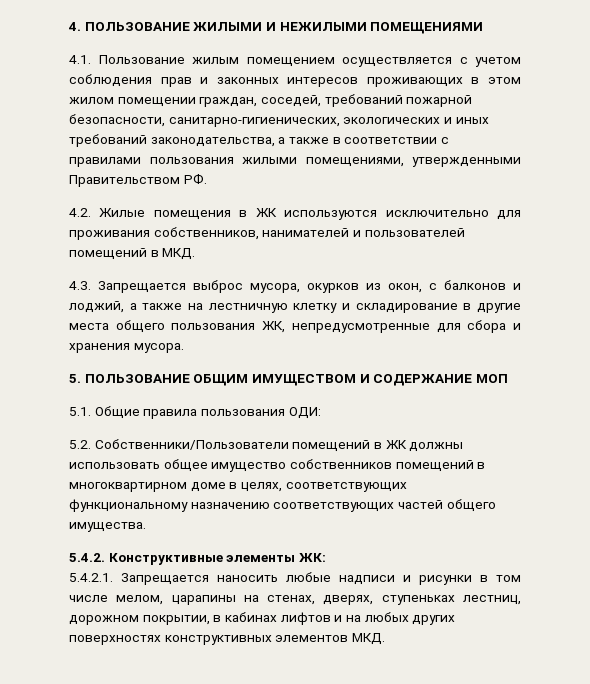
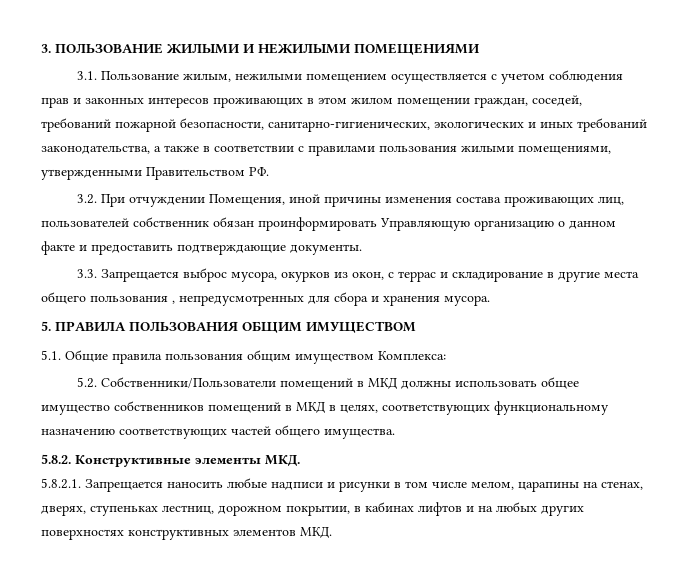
- 4. ПОЛЬЗОВАНИЕ ЖИЛЫМИ И НЕЖИЛЫМИ ПОМЕЩЕНИЯМИ
+ 3. ПОЛЬЗОВАНИЕ ЖИЛЫМИ И НЕЖИЛЫМИ ПОМЕЩЕНИЯМИ
- 4.1. Пользование жилым помещением осуществляется с учетом соблюдения прав и законных интересов проживающих в этом жилом помещении граждан, соседей, требований пожарной безопасности, санитарно-гигиенических, экологических и иных требований законодательства, а также в соответствии с правилами пользования жилыми помещениями, утвержденными Правительством РФ.
+ 3.1. Пользование жилым, нежилыми помещением осуществляется с учетом соблюдения прав и законных интересов проживающих в этом жилом помещении граждан, соседей, требований пожарной безопасности, санитарно-гигиенических, экологических и иных требований законодательства, а также в соответствии с правилами пользования жилыми помещениями, утвержденными Правительством РФ.
- 4.2. Жилые помещения в ЖК используются исключительно для проживания собственников, нанимателей и пользователей помещений в МКД.
- 4.3. Запрещается выброс мусора, окурков из окон, с балконов и лоджий, а также на лестничную клетку и складирование в другие места общего пользования ЖК, непредусмотренные для сбора и хранения мусора.
+ 3.2. При отчуждении Помещения, иной причины изменения состава проживающих лиц, пользователей собственник обязан проинформировать Управляющую организацию о данном факте и предоставить подтверждающие документы.
+ 3.3. Запрещается выброс мусора, окурков из окон, с террас и складирование в другие места общего пользования , непредусмотренных для сбора и хранения мусора.
- 5. ПОЛЬЗОВАНИЕ ОБЩИМ ИМУЩЕСТВОМ И СОДЕРЖАНИЕ МОП
+ 5. ПРАВИЛА ПОЛЬЗОВАНИЯ ОБЩИМ ИМУЩЕСТВОМ
- 5.1. Общие правила пользования ОДИ:
+ 5.1. Общие правила пользования общим имуществом Комплекса:
- 5.2. Собственники/Пользователи помещений в ЖК должны использовать общее имущество собственников помещений в многоквартирном доме в целях, соответствующих функциональному назначению соответствующих частей общего имущества.
+ 5.2. Собственники/Пользователи помещений в МКД должны использовать общее имущество собственников помещений в МКД в целях, соответствующих функциональному назначению соответствующих частей общего имущества.
- 5.4.2. Конструктивные элементы ЖК:
- 5.4.2.1. Запрещается наносить любые надписи и рисунки в том числе мелом, царапины на стенах, дверях, ступеньках лестниц, дорожном покрытии, в кабинах лифтов и на любых других поверхностях конструктивных элементов МКД.
+ 5.8.2. Конструктивные элементы МКД.
+ 5.8.2.1. Запрещается наносить любые надписи и рисунки в том числе мелом, царапины на стенах, дверях, ступеньках лестниц, дорожном покрытии, в кабинах лифтов и на любых других поверхностях конструктивных элементов МКД.

